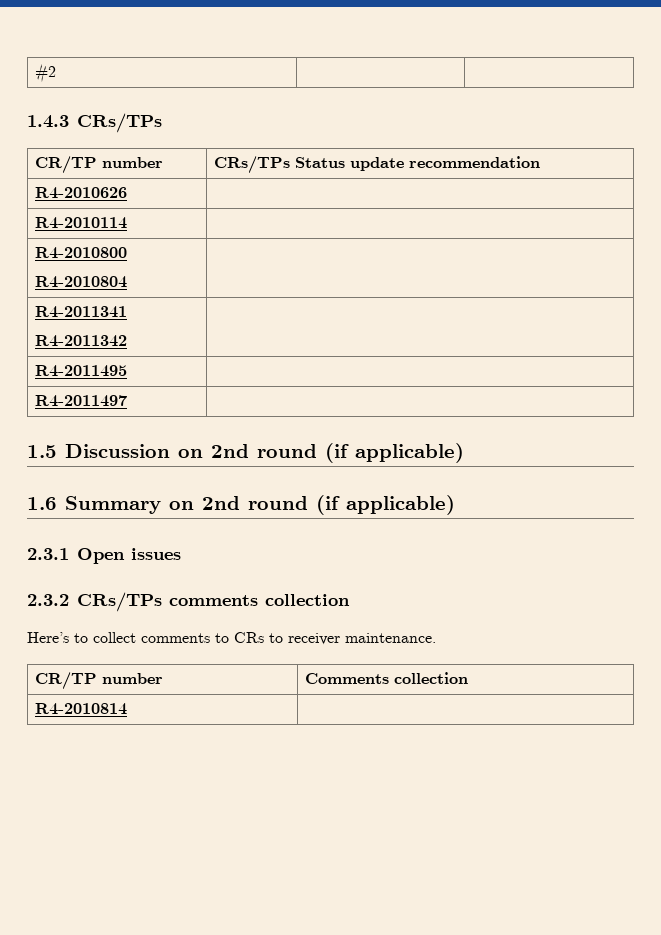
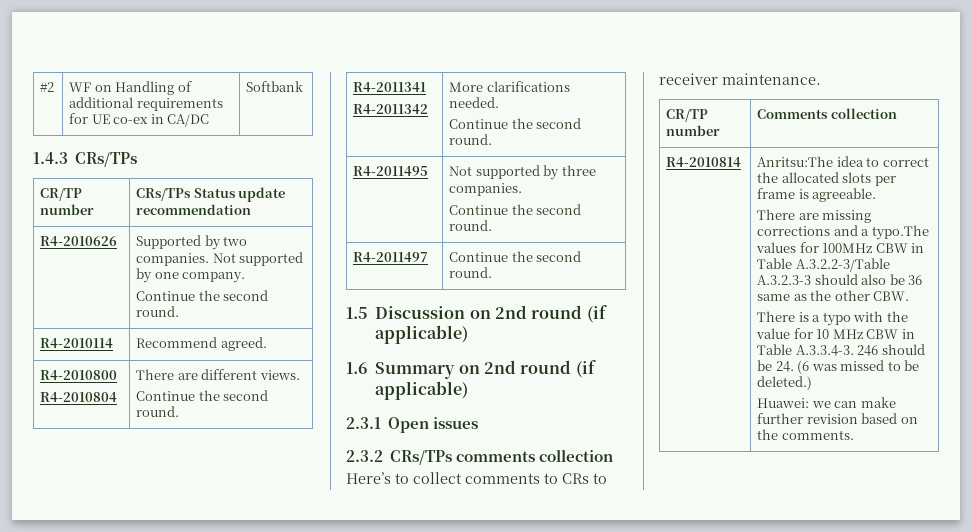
- #2 | |
+ #2 | WF on Handling of additional requirements for UE co-ex in CA/DC | Softbank
- R4-2010626 |
+ R4-2010626 | Supported by two companies. Not supported by one company.
+ Continue the second round.
- R4-2010114 |
+ R4-2010114 | Recommend agreed.
  R4-2010800
- R4-2010804 |
+ R4-2010804 | There are different views.
+ Continue the second round.
  R4-2011341
- R4-2011342 |
- R4-2011495 |
- R4-2011497 |
+ R4-2011342 | More clarifications needed.
+ Continue the second round.
+ R4-2011495 | Not supported by three companies.
+ Continue the second round.
+ R4-2011497 | Continue the second round.
+ Anritsu:The idea to correct the allocated slots per frame is agreeable.
+ There are missing corrections and a typo.The values for 100MHz CBW in Table A.3.2.2-3/Table A.3.2.3-3 should also be 36 same as the other CBW.
+ There is a typo with the value for 10 MHz CBW in Table A.3.3.4-3. 246 should be 24. (6 was missed to be deleted.)
+ Huawei: we can make further revision based on the comments.

